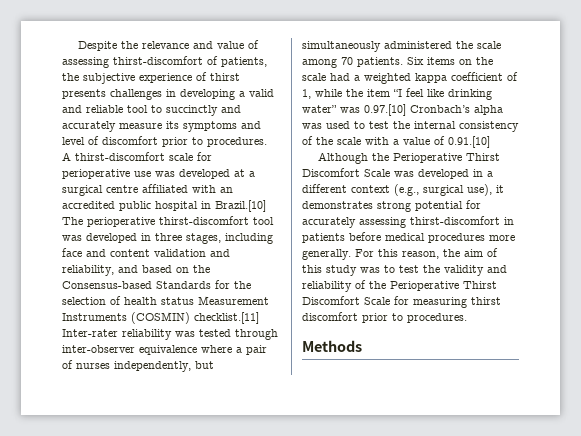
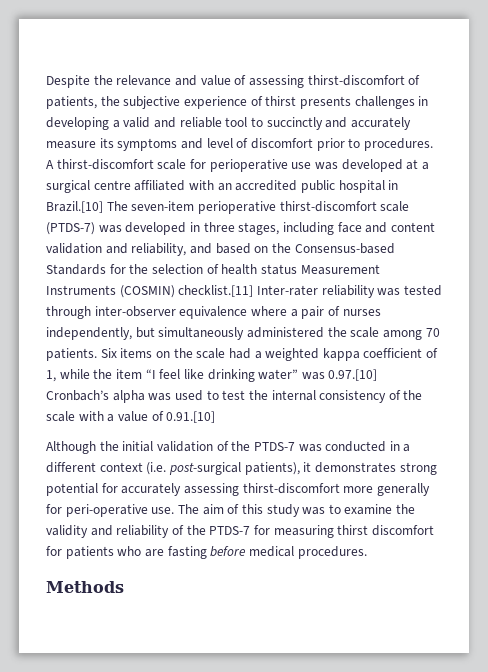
- A thirst-discomfort scale for perioperative use was developed at a surgical centre affiliated with an accredited public hospital in Brazil.[10] The perioperative thirst-discomfort tool was developed in three stages, including face and content validation and reliability, and based on the Consensus-based Standards for the selection of health status Measurement Instruments (COSMIN) checklist.[11] Inter-rater reliability was tested through inter-observer equivalence where a pair of nurses independently, but simultaneously administered the scale among 70 patients.
+ A thirst-discomfort scale for perioperative use was developed at a surgical centre affiliated with an accredited public hospital in Brazil.[10] The seven-item perioperative thirst-discomfort scale (PTDS-7) was developed in three stages, including face and content validation and reliability, and based on the Consensus-based Standards for the selection of health status Measurement Instruments (COSMIN) checklist.[11] Inter-rater reliability was tested through inter-observer equivalence where a pair of nurses independently, but simultaneously administered the scale among 70 patients.
- Although the Perioperative Thirst Discomfort Scale was developed in a different context (e.g., surgical use), it demonstrates strong potential for accurately assessing thirst-discomfort in patients before medical procedures more generally. For this reason, the aim of this study was to test the validity and reliability of the Perioperative Thirst Discomfort Scale for measuring thirst discomfort prior to procedures.
+ Although the initial validation of the PTDS-7 was conducted in a different context (i.e. post-surgical patients), it demonstrates strong potential for accurately assessing thirst-discomfort more generally for peri-operative use. The aim of this study was to examine the validity and reliability of the PTDS-7 for measuring thirst discomfort for patients who are fasting before medical procedures.

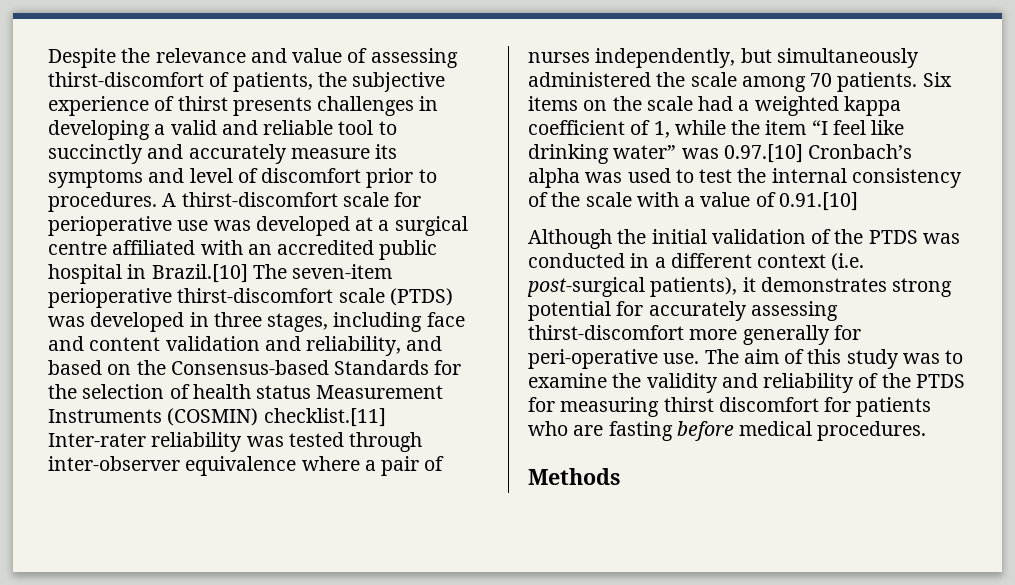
- A thirst-discomfort scale for perioperative use was developed at a surgical centre affiliated with an accredited public hospital in Brazil.[10] The seven-item perioperative thirst-discomfort scale (PTDS-7) was developed in three stages, including face and content validation and reliability, and based on the Consensus-based Standards for the selection of health status Measurement Instruments (COSMIN) checklist.[11] Inter-rater reliability was tested through inter-observer equivalence where a pair of nurses independently, but simultaneously administered the scale among 70 patients.
+ A thirst-discomfort scale for perioperative use was developed at a surgical centre affiliated with an accredited public hospital in Brazil.[10] The seven-item perioperative thirst-discomfort scale (PTDS) was developed in three stages, including face and content validation and reliability, and based on the Consensus-based Standards for the selection of health status Measurement Instruments (COSMIN) checklist.[11] Inter-rater reliability was tested through inter-observer equivalence where a pair of nurses independently, but simultaneously administered the scale among 70 patients.
- Although the initial validation of the PTDS-7 was conducted in a different context (i.e. post-surgical patients), it demonstrates strong potential for accurately assessing thirst-discomfort more generally for peri-operative use.
+ Although the initial validation of the PTDS was conducted in a different context (i.e. post-surgical patients), it demonstrates strong potential for accurately assessing thirst-discomfort more generally for peri-operative use.
- The aim of this study was to examine the validity and reliability of the PTDS-7 for measuring thirst discomfort for patients who are fasting before medical procedures.
+ The aim of this study was to examine the validity and reliability of the PTDS for measuring thirst discomfort for patients who are fasting before medical procedures.

